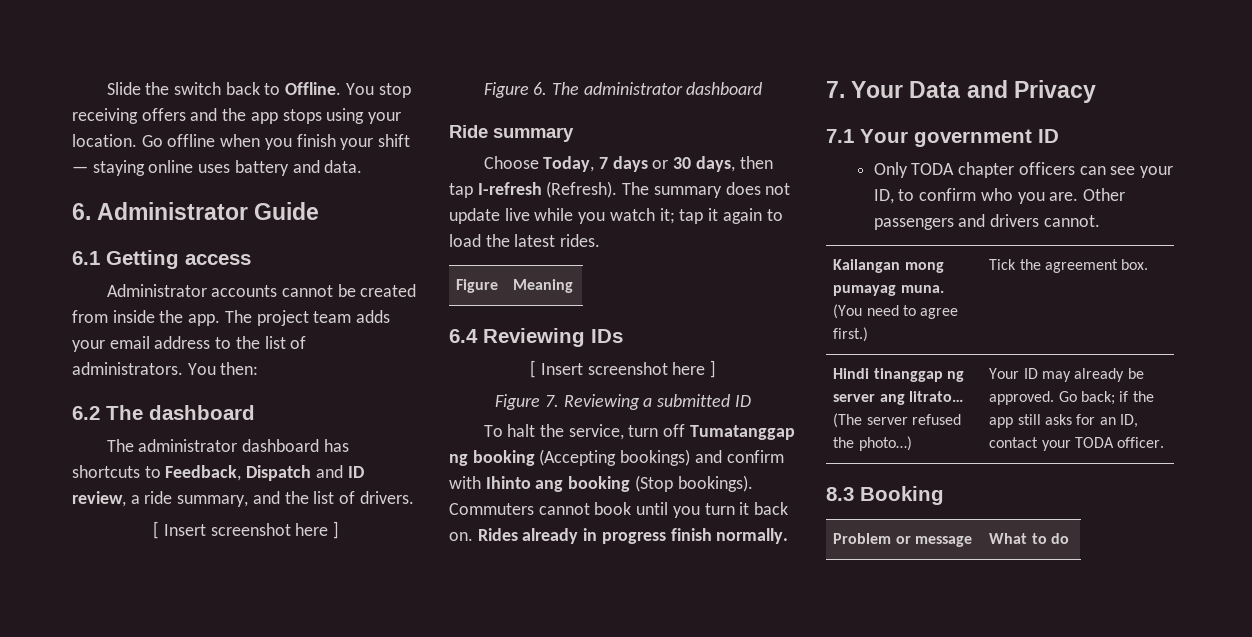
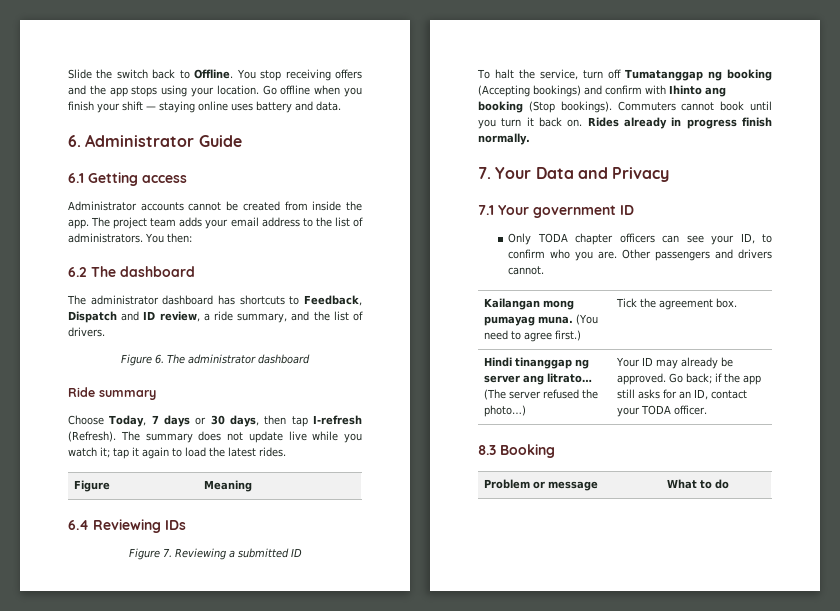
  The administrator dashboard has shortcuts to Feedback, Dispatch and ID review, a ride summary, and the list of drivers.
- [ Insert screenshot here ]
  6.4 Reviewing IDs
- [ Insert screenshot here ]

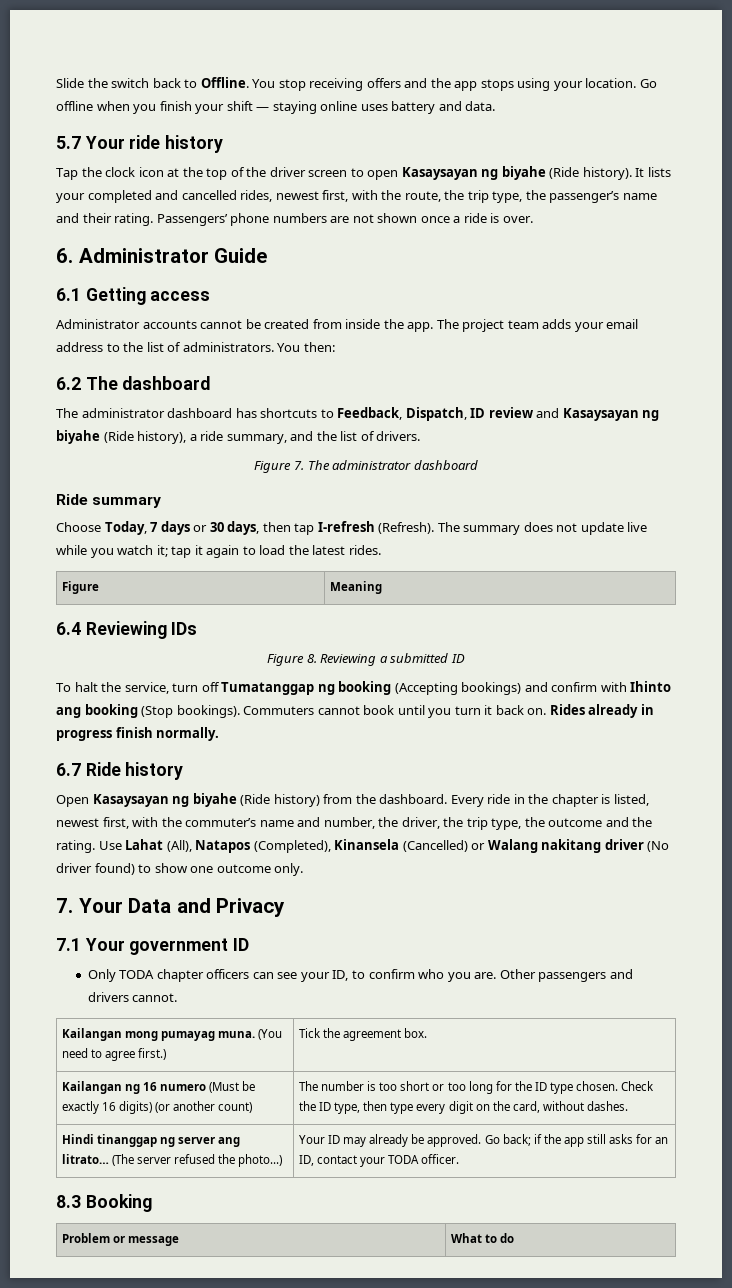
+ 5.7 Your ride history
+ Tap the clock icon at the top of the driver screen to open Kasaysayan ng biyahe (Ride history). It lists your completed and cancelled rides, newest first, with the route, the trip type, the passenger’s name and their rating. Passengers’ phone numbers are not shown once a ride is over.
- The administrator dashboard has shortcuts to Feedback, Dispatch and ID review, a ride summary, and the list of drivers.
+ The administrator dashboard has shortcuts to Feedback, Dispatch, ID review and Kasaysayan ng biyahe (Ride history), a ride summary, and the list of drivers.
- Figure 6. The administrator dashboard
+ Figure 7. The administrator dashboard
- Figure 7. Reviewing a submitted ID
+ Figure 8. Reviewing a submitted ID
+ 6.7 Ride history
+ Open Kasaysayan ng biyahe (Ride history) from the dashboard. Every ride in the chapter is listed, newest first, with the commuter’s name and number, the driver, the trip type, the outcome and the rating. Use Lahat (All), Natapos (Completed), Kinansela (Cancelled) or Walang nakitang driver (No driver found) to show one outcome only.
+ Kailangan ng 16 numero (Must be exactly 16 digits) (or another count) | The number is too short or too long for the ID type chosen. Check the ID type, then type every digit on the card, without dashes.

